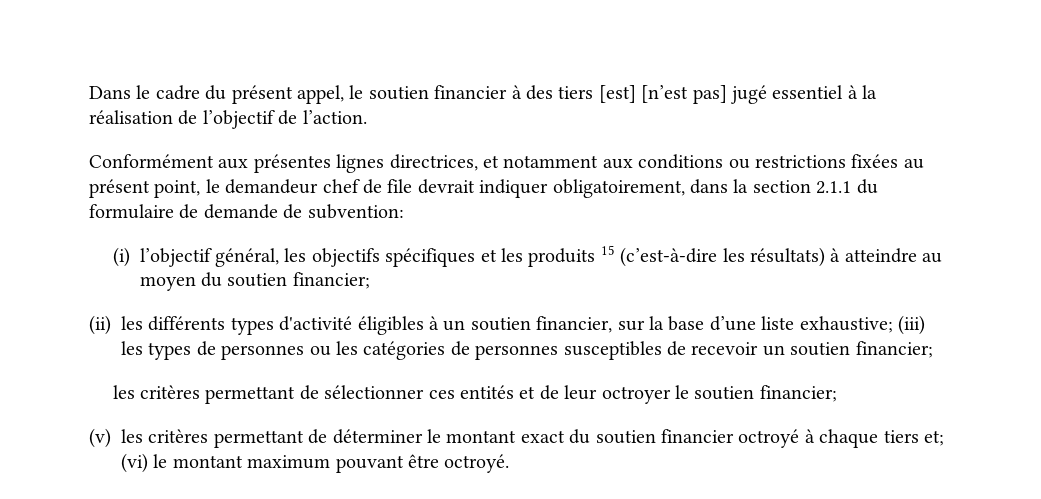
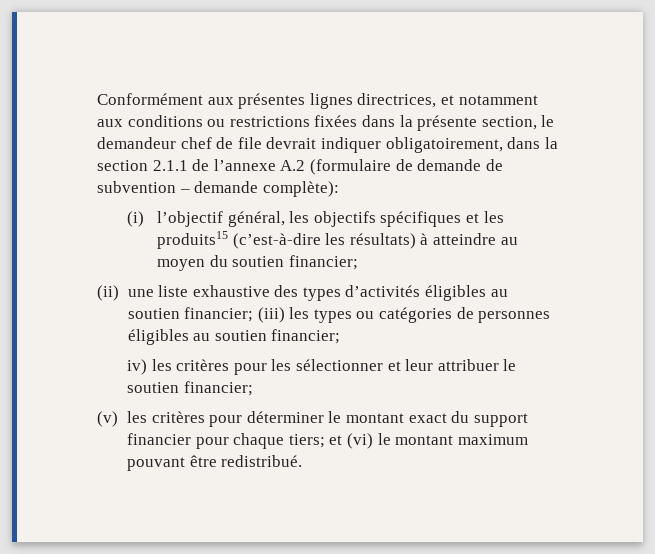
- Dans le cadre du présent appel, le soutien financier à des tiers [est] [n’est pas] jugé essentiel à la réalisation de l’objectif de l’action.
- Conformément aux présentes lignes directrices, et notamment aux conditions ou restrictions fixées au présent point, le demandeur chef de file devrait indiquer obligatoirement, dans la section 2.1.1 du formulaire de demande de subvention:
+ Conformément aux présentes lignes directrices, et notamment aux conditions ou restrictions fixées dans la présente section, le demandeur chef de file devrait indiquer obligatoirement, dans la section 2.1.1 de l’annexe A.2 (formulaire de demande de subvention – demande complète):
- (i) l’objectif général, les objectifs spécifiques et les produits 15 (c’est-à-dire les résultats) à atteindre au moyen du soutien financier;
+ (i) l’objectif général, les objectifs spécifiques et les produits15 (c’est-à-dire les résultats) à atteindre au moyen du soutien financier;
- (ii) les différents types d'activité éligibles à un soutien financier, sur la base d’une liste exhaustive; (iii) les types de personnes ou les catégories de personnes susceptibles de recevoir un soutien financier;
- les critères permettant de sélectionner ces entités et de leur octroyer le soutien financier;
+ (ii) une liste exhaustive des types d’activités éligibles au soutien financier; (iii) les types ou catégories de personnes éligibles au soutien financier;
+ iv) les critères pour les sélectionner et leur attribuer le soutien financier;
- (v) les critères permettant de déterminer le montant exact du soutien financier octroyé à chaque tiers et; (vi) le montant maximum pouvant être octroyé.
+ (v) les critères pour déterminer le montant exact du support financier pour chaque tiers; et (vi) le montant maximum pouvant être redistribué.

